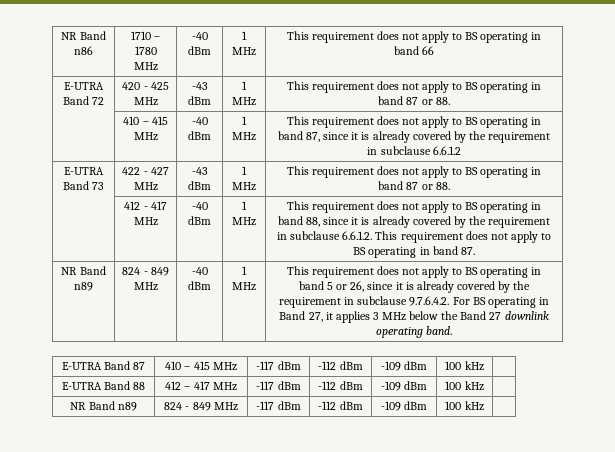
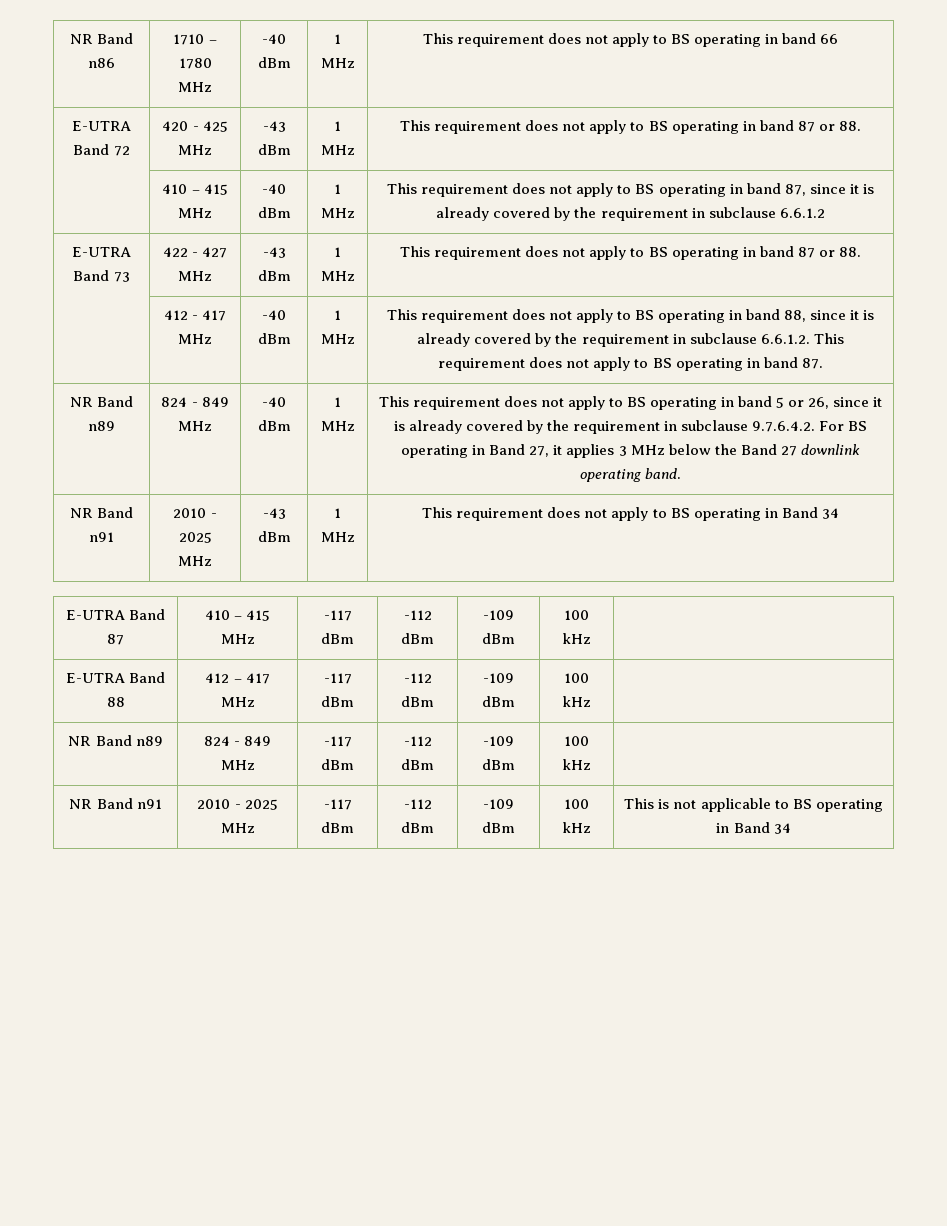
+ NR Band n91 | 2010 - 2025 MHz | -43 dBm | 1 MHz | This requirement does not apply to BS operating in Band 34
+ NR Band n91 | 2010 - 2025 MHz | -117 dBm | -112 dBm | -109 dBm | 100 kHz | This is not applicable to BS operating in Band 34

